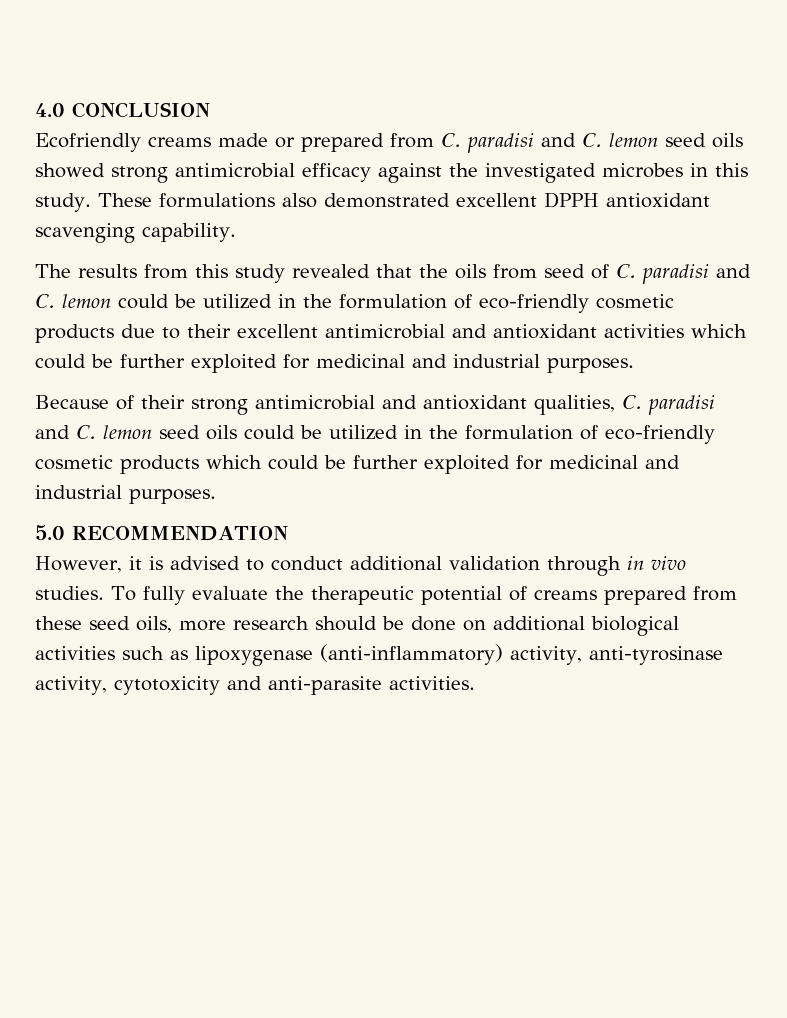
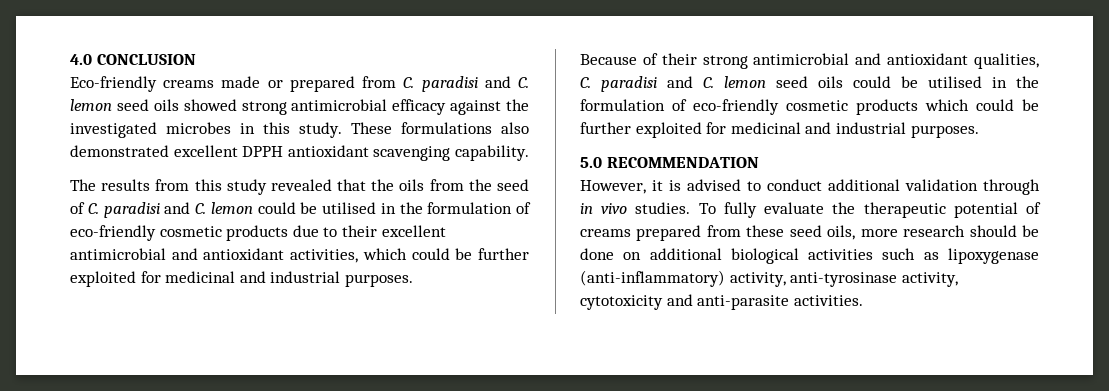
- Ecofriendly creams made or prepared from C. paradisi and C. lemon seed oils showed strong antimicrobial efficacy against the investigated microbes in this study.
+ Eco-friendly creams made or prepared from C. paradisi and C. lemon seed oils showed strong antimicrobial efficacy against the investigated microbes in this study.
- The results from this study revealed that the oils from seed of C. paradisi and C. lemon could be utilized in the formulation of eco-friendly cosmetic products due to their excellent antimicrobial and antioxidant activities which could be further exploited for medicinal and industrial purposes.
+ The results from this study revealed that the oils from the seed of C. paradisi and C. lemon could be utilised in the formulation of eco-friendly cosmetic products due to their excellent antimicrobial and antioxidant activities, which could be further exploited for medicinal and industrial purposes.
- Because of their strong antimicrobial and antioxidant qualities, C. paradisi and C. lemon seed oils could be utilized in the formulation of eco-friendly cosmetic products which could be further exploited for medicinal and industrial purposes.
+ Because of their strong antimicrobial and antioxidant qualities, C. paradisi and C. lemon seed oils could be utilised in the formulation of eco-friendly cosmetic products which could be further exploited for medicinal and industrial purposes.

